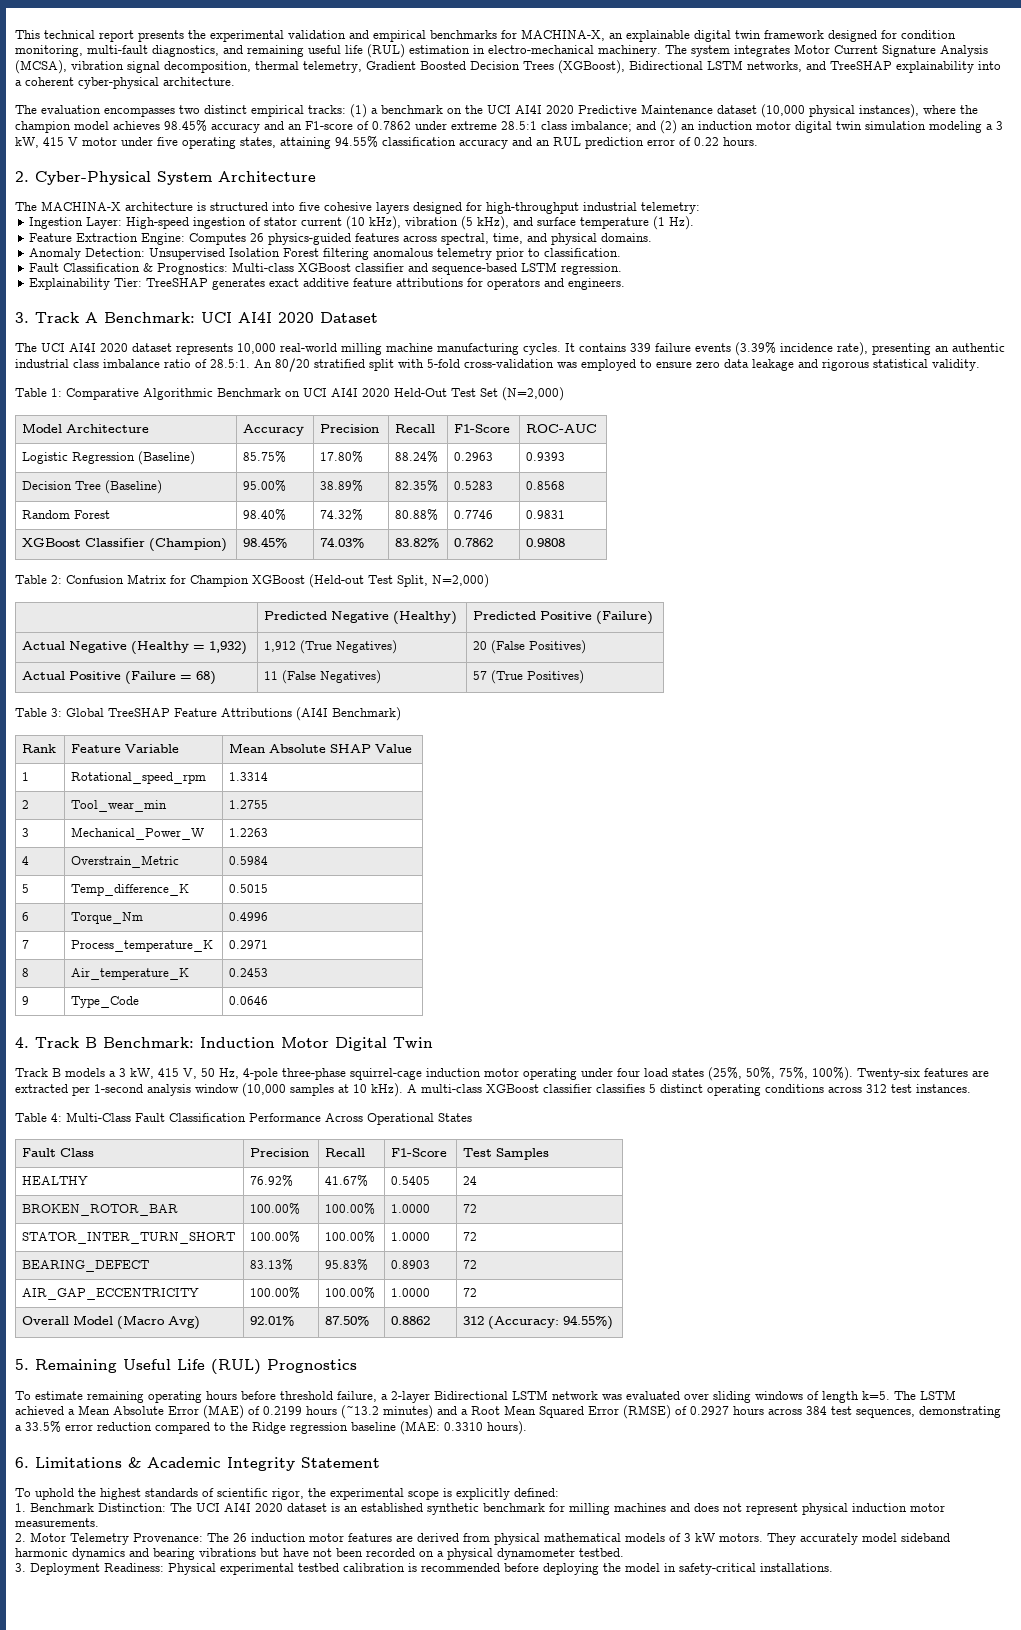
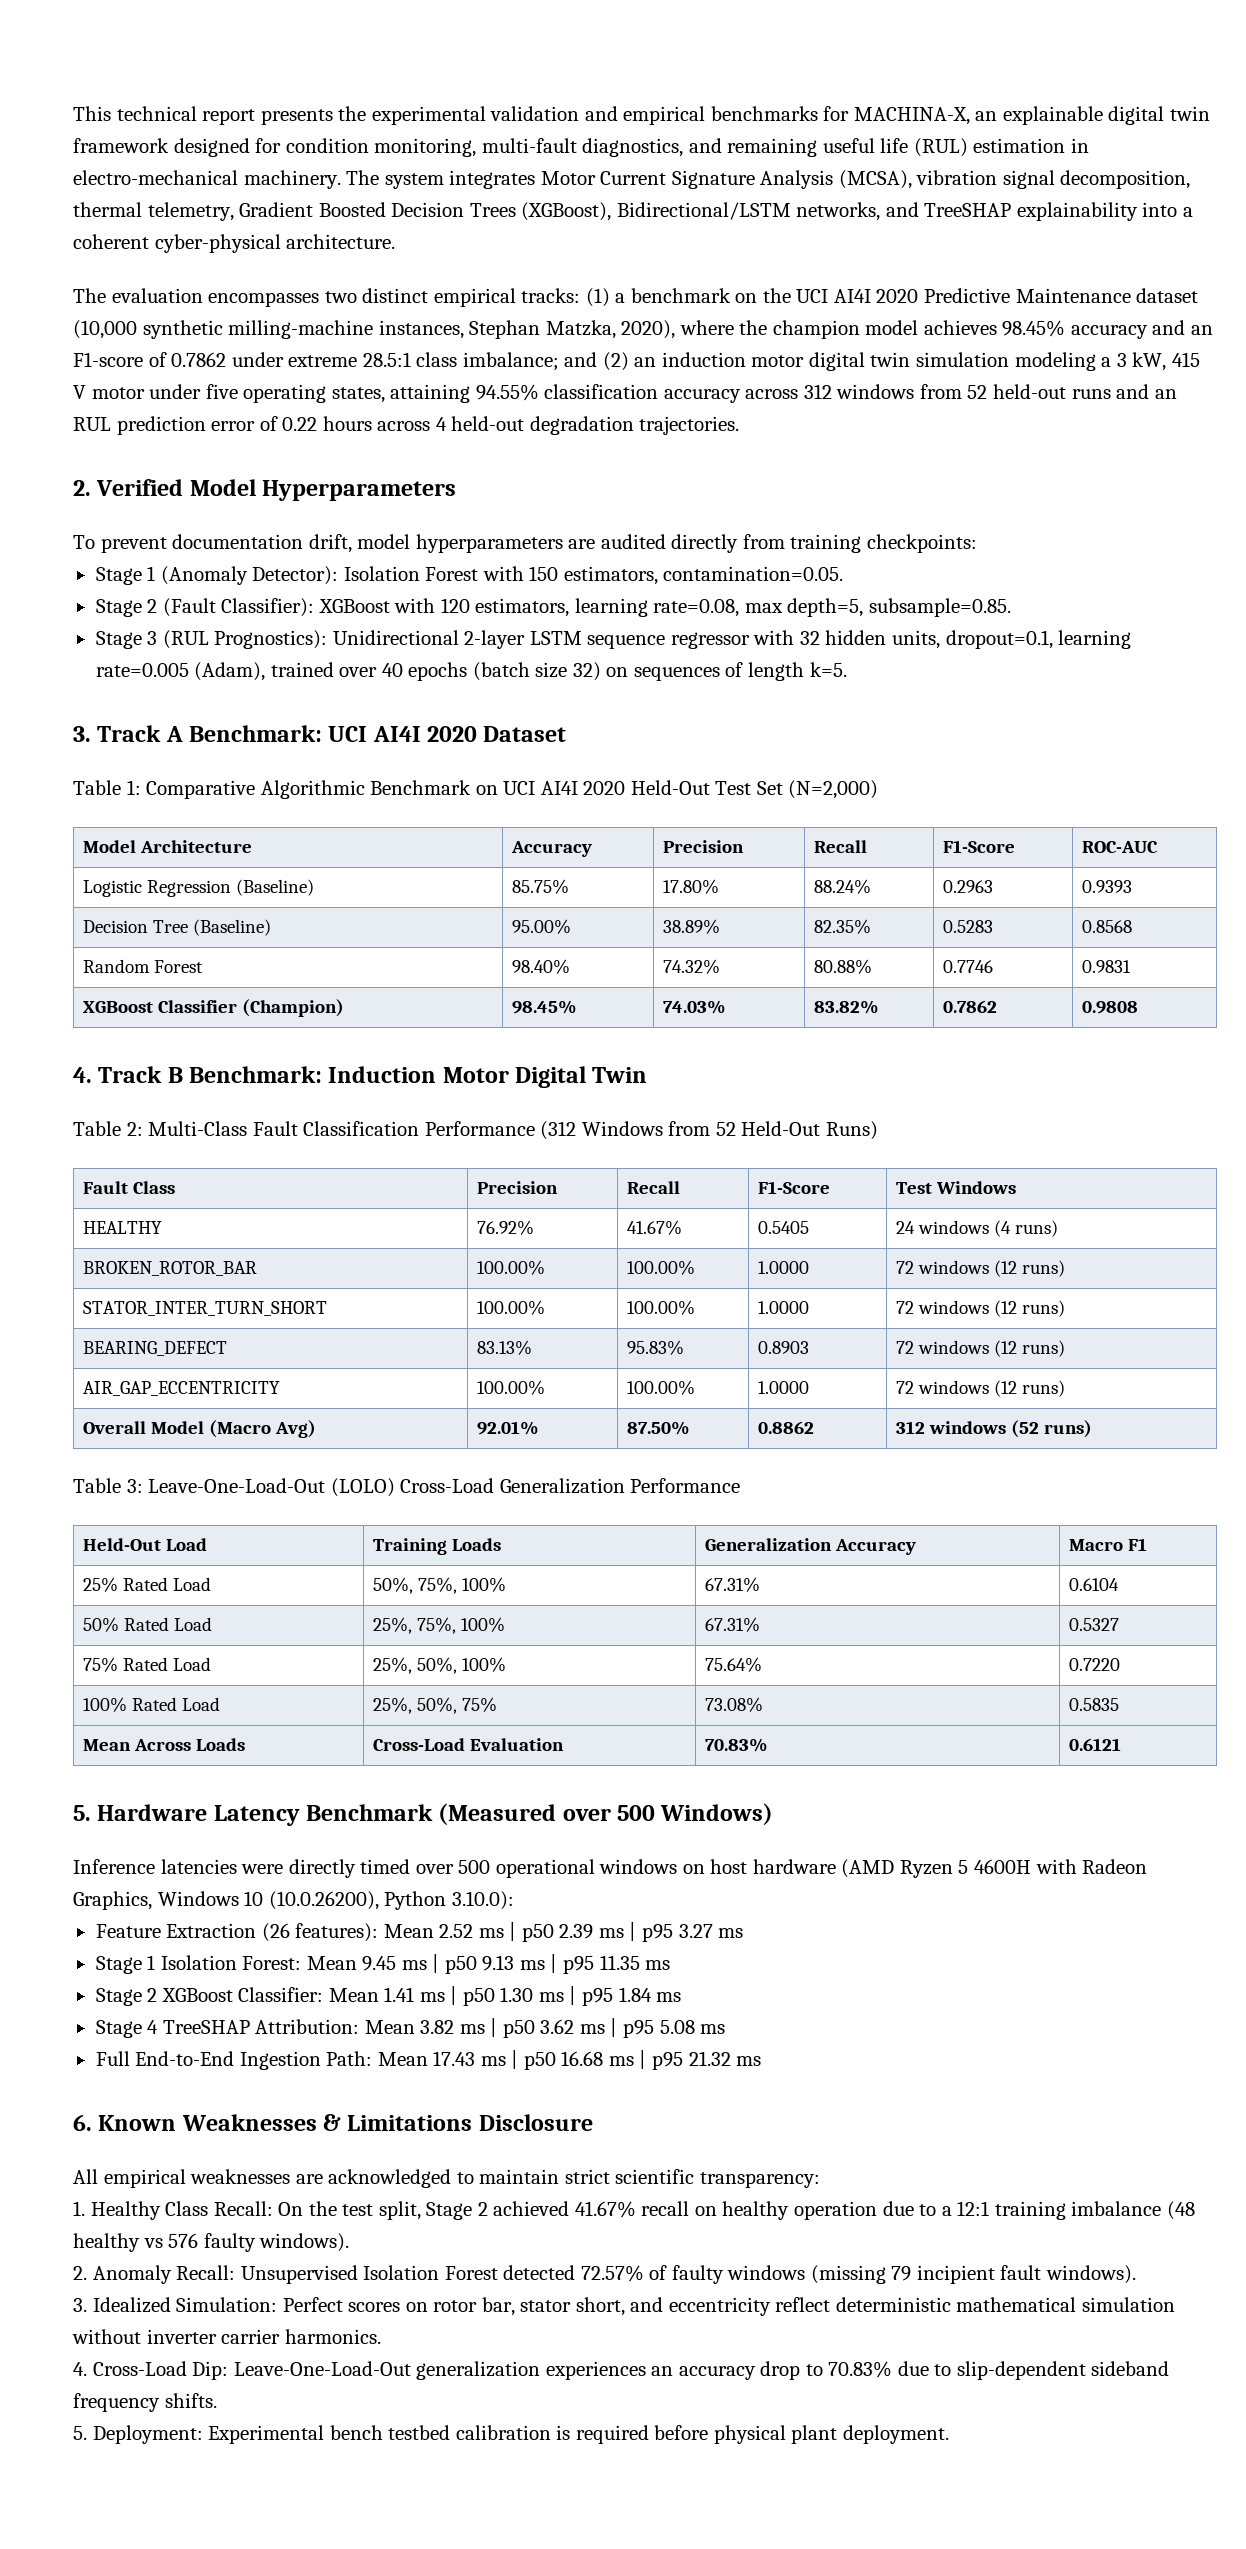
- The system integrates Motor Current Signature Analysis (MCSA), vibration signal decomposition, thermal telemetry, Gradient Boosted Decision Trees (XGBoost), Bidirectional LSTM networks, and TreeSHAP explainability into a coherent cyber-physical architecture.
+ The system integrates Motor Current Signature Analysis (MCSA), vibration signal decomposition, thermal telemetry, Gradient Boosted Decision Trees (XGBoost), Bidirectional/LSTM networks, and TreeSHAP explainability into a coherent cyber-physical architecture.
- (1) a benchmark on the UCI AI4I 2020 Predictive Maintenance dataset (10,000 physical instances), where the champion model achieves 98.45% accuracy and an F1-score of 0.7862 under extreme 28.5:1 class imbalance;
+ (1) a benchmark on the UCI AI4I 2020 Predictive Maintenance dataset (10,000 synthetic milling-machine instances, Stephan Matzka, 2020), where the champion model achieves 98.45% accuracy and an F1-score of 0.7862 under extreme 28.5:1 class imbalance;
- and (2) an induction motor digital twin simulation modeling a 3 kW, 415 V motor under five operating states, attaining 94.55% classification accuracy and an RUL prediction error of 0.22 hours.
- 2. Cyber-Physical System Architecture
- The MACHINA-X architecture is structured into five cohesive layers designed for high-throughput industrial telemetry:
- Ingestion Layer: High-speed ingestion of stator current (10 kHz), vibration (5 kHz), and surface temperature (1 Hz).
- Feature Extraction Engine: Computes 26 physics-guided features across spectral, time, and physical domains.
- Anomaly Detection: Unsupervised Isolation Forest filtering anomalous telemetry prior to classification.
- Fault Classification & Prognostics: Multi-class XGBoost classifier and sequence-based LSTM regression.
- Explainability Tier: TreeSHAP generates exact additive feature attributions for operators and engineers.
+ and (2) an induction motor digital twin simulation modeling a 3 kW, 415 V motor under five operating states, attaining 94.55% classification accuracy across 312 windows from 52 held-out runs and an RUL prediction error of 0.22 hours across 4 held-out degradation trajectories.
+ 2. Verified Model Hyperparameters
+ To prevent documentation drift, model hyperparameters are audited directly from training checkpoints:
+ Stage 1 (Anomaly Detector): Isolation Forest with 150 estimators, contamination=0.05.
+ Stage 2 (Fault Classifier): XGBoost with 120 estimators, learning rate=0.08, max depth=5, subsample=0.85.
+ Stage 3 (RUL Prognostics): Unidirectional 2-layer LSTM sequence regressor with 32 hidden units, dropout=0.1, learning rate=0.005 (Adam), trained over 40 epochs (batch size 32) on sequences of length k=5.
- The UCI AI4I 2020 dataset represents 10,000 real-world milling machine manufacturing cycles. It contains 339 failure events (3.39% incidence rate), presenting an authentic industrial class imbalance ratio of 28.5:1. An 80/20 stratified split with 5-fold cross-validation was employed to ensure zero data leakage and rigorous statistical validity.
- Table 2: Confusion Matrix for Champion XGBoost (Held-out Test Split, N=2,000)
- | Predicted Negative (Healthy) | Predicted Positive (Failure)
- Actual Negative (Healthy = 1,932) | 1,912 (True Negatives) | 20 (False Positives)
- Actual Positive (Failure = 68) | 11 (False Negatives) | 57 (True Positives)
- Table 3: Global TreeSHAP Feature Attributions (AI4I Benchmark)
- Rank | Feature Variable | Mean Absolute SHAP Value
- 1 | Rotational_speed_rpm | 1.3314
- 2 | Tool_wear_min | 1.2755
- 3 | Mechanical_Power_W | 1.2263
- 4 | Overstrain_Metric | 0.5984
- 5 | Temp_difference_K | 0.5015
- 6 | Torque_Nm | 0.4996
- 7 | Process_temperature_K | 0.2971
- 8 | Air_temperature_K | 0.2453
- 9 | Type_Code | 0.0646
- Track B models a 3 kW, 415 V, 50 Hz, 4-pole three-phase squirrel-cage induction motor operating under four load states (25%, 50%, 75%, 100%). Twenty-six features are extracted per 1-second analysis window (10,000 samples at 10 kHz). A multi-class XGBoost classifier classifies 5 distinct operating conditions across 312 test instances.
- Table 4: Multi-Class Fault Classification Performance Across Operational States
+ Table 2: Multi-Class Fault Classification Performance (312 Windows from 52 Held-Out Runs)
- Fault Class | Precision | Recall | F1-Score | Test Samples
+ Fault Class | Precision | Recall | F1-Score | Test Windows
- HEALTHY | 76.92% | 41.67% | 0.5405 | 24
+ HEALTHY | 76.92% | 41.67% | 0.5405 | 24 windows (4 runs)
- BROKEN_ROTOR_BAR | 100.00% | 100.00% | 1.0000 | 72
+ BROKEN_ROTOR_BAR | 100.00% | 100.00% | 1.0000 | 72 windows (12 runs)
- STATOR_INTER_TURN_SHORT | 100.00% | 100.00% | 1.0000 | 72
+ STATOR_INTER_TURN_SHORT | 100.00% | 100.00% | 1.0000 | 72 windows (12 runs)
- BEARING_DEFECT | 83.13% | 95.83% | 0.8903 | 72
+ BEARING_DEFECT | 83.13% | 95.83% | 0.8903 | 72 windows (12 runs)
- AIR_GAP_ECCENTRICITY | 100.00% | 100.00% | 1.0000 | 72
+ AIR_GAP_ECCENTRICITY | 100.00% | 100.00% | 1.0000 | 72 windows (12 runs)
- Overall Model (Macro Avg) | 92.01% | 87.50% | 0.8862 | 312 (Accuracy: 94.55%)
- 5. Remaining Useful Life (RUL) Prognostics
- To estimate remaining operating hours before threshold failure, a 2-layer Bidirectional LSTM network was evaluated over sliding windows of length k=5. The LSTM achieved a Mean Absolute Error (MAE) of 0.2199 hours (~13.2 minutes) and a Root Mean Squared Error (RMSE) of 0.2927 hours across 384 test sequences, demonstrating a 33.5% error reduction compared to the Ridge regression baseline (MAE: 0.3310 hours).
- 6. Limitations & Academic Integrity Statement
- To uphold the highest standards of scientific rigor, the experimental scope is explicitly defined:
- 1. Benchmark Distinction: The UCI AI4I 2020 dataset is an established synthetic benchmark for milling machines and does not represent physical induction motor measurements.
- 2. Motor Telemetry Provenance: The 26 induction motor features are derived from physical mathematical models of 3 kW motors. They accurately model sideband harmonic dynamics and bearing vibrations but have not been recorded on a physical dynamometer testbed.
- 3. Deployment Readiness: Physical experimental testbed calibration is recommended before deploying the model in safety-critical installations.
+ Overall Model (Macro Avg) | 92.01% | 87.50% | 0.8862 | 312 windows (52 runs)
+ Table 3: Leave-One-Load-Out (LOLO) Cross-Load Generalization Performance
+ Held-Out Load | Training Loads | Generalization Accuracy | Macro F1
+ 25% Rated Load | 50%, 75%, 100% | 67.31% | 0.6104
+ 50% Rated Load | 25%, 75%, 100% | 67.31% | 0.5327
+ 75% Rated Load | 25%, 50%, 100% | 75.64% | 0.7220
+ 100% Rated Load | 25%, 50%, 75% | 73.08% | 0.5835
+ Mean Across Loads | Cross-Load Evaluation | 70.83% | 0.6121
+ 5. Hardware Latency Benchmark (Measured over 500 Windows)
+ Inference latencies were directly timed over 500 operational windows on host hardware (AMD Ryzen 5 4600H with Radeon Graphics, Windows 10 (10.0.26200), Python 3.10.0):
+ Feature Extraction (26 features): Mean 2.52 ms | p50 2.39 ms | p95 3.27 ms
+ Stage 1 Isolation Forest: Mean 9.45 ms | p50 9.13 ms | p95 11.35 ms
+ Stage 2 XGBoost Classifier: Mean 1.41 ms | p50 1.30 ms | p95 1.84 ms
+ Stage 4 TreeSHAP Attribution: Mean 3.82 ms | p50 3.62 ms | p95 5.08 ms
+ Full End-to-End Ingestion Path: Mean 17.43 ms | p50 16.68 ms | p95 21.32 ms
+ 6. Known Weaknesses & Limitations Disclosure
+ All empirical weaknesses are acknowledged to maintain strict scientific transparency:
+ 1. Healthy Class Recall: On the test split, Stage 2 achieved 41.67% recall on healthy operation due to a 12:1 training imbalance (48 healthy vs 576 faulty windows).
+ 2. Anomaly Recall: Unsupervised Isolation Forest detected 72.57% of faulty windows (missing 79 incipient fault windows).
+ 3. Idealized Simulation: Perfect scores on rotor bar, stator short, and eccentricity reflect deterministic mathematical simulation without inverter carrier harmonics.
+ 4. Cross-Load Dip: Leave-One-Load-Out generalization experiences an accuracy drop to 70.83% due to slip-dependent sideband frequency shifts.
+ 5. Deployment: Experimental bench testbed calibration is required before physical plant deployment.

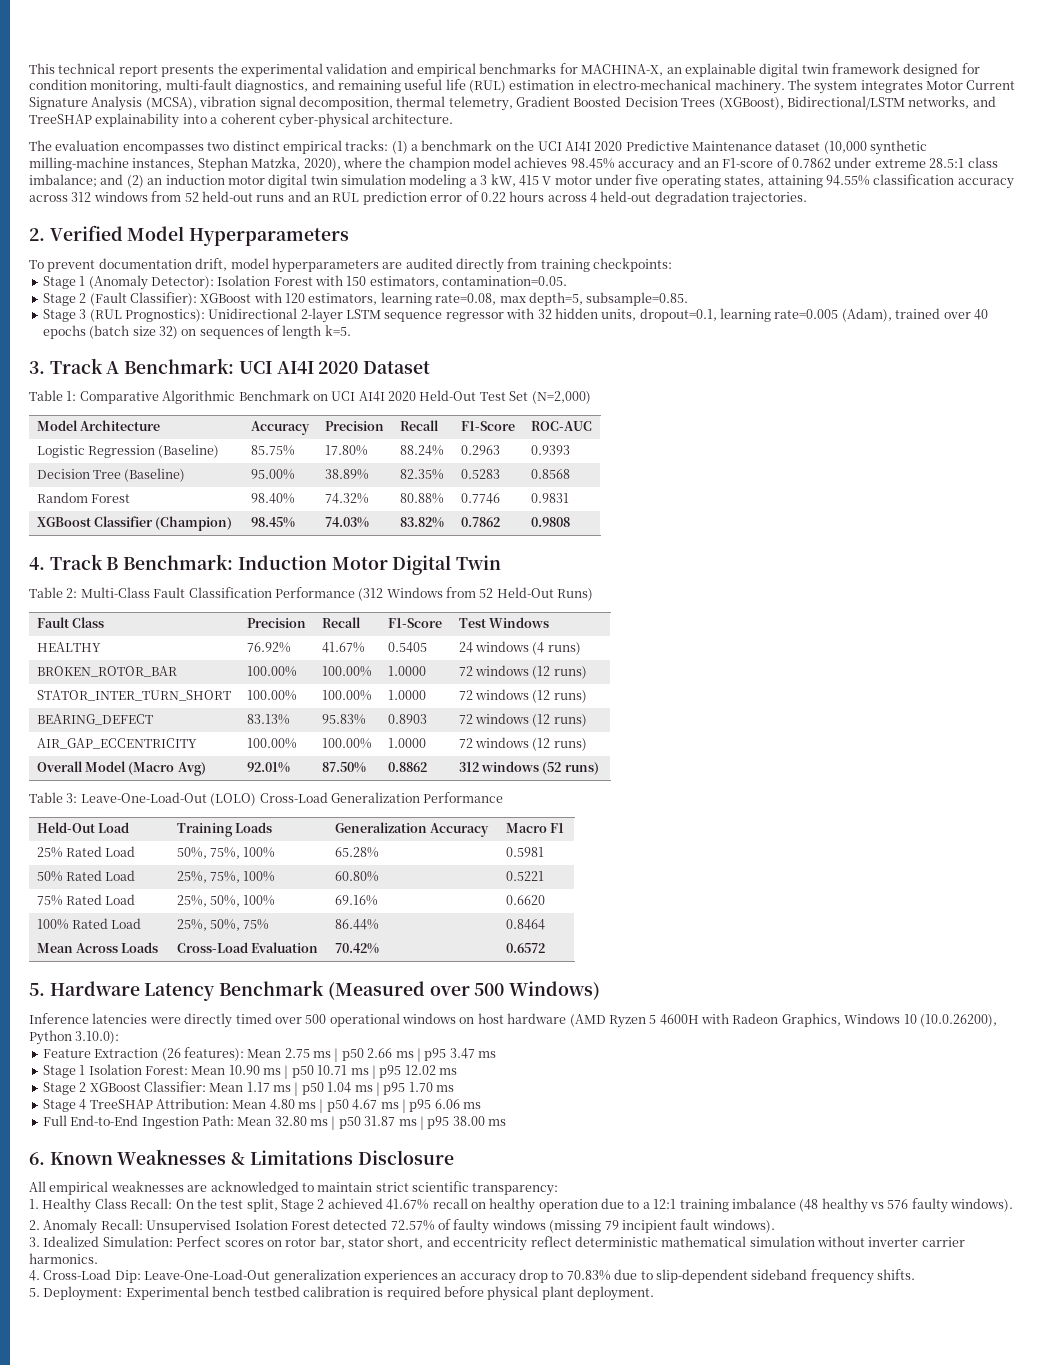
- 25% Rated Load | 50%, 75%, 100% | 67.31% | 0.6104
+ 25% Rated Load | 50%, 75%, 100% | 65.28% | 0.5981
- 50% Rated Load | 25%, 75%, 100% | 67.31% | 0.5327
+ 50% Rated Load | 25%, 75%, 100% | 60.80% | 0.5221
- 75% Rated Load | 25%, 50%, 100% | 75.64% | 0.7220
+ 75% Rated Load | 25%, 50%, 100% | 69.16% | 0.6620
- 100% Rated Load | 25%, 50%, 75% | 73.08% | 0.5835
+ 100% Rated Load | 25%, 50%, 75% | 86.44% | 0.8464
- Mean Across Loads | Cross-Load Evaluation | 70.83% | 0.6121
+ Mean Across Loads | Cross-Load Evaluation | 70.42% | 0.6572
- Feature Extraction (26 features): Mean 2.52 ms | p50 2.39 ms | p95 3.27 ms
+ Feature Extraction (26 features): Mean 2.75 ms | p50 2.66 ms | p95 3.47 ms
- Stage 1 Isolation Forest: Mean 9.45 ms | p50 9.13 ms | p95 11.35 ms
+ Stage 1 Isolation Forest: Mean 10.90 ms | p50 10.71 ms | p95 12.02 ms
- Stage 2 XGBoost Classifier: Mean 1.41 ms | p50 1.30 ms | p95 1.84 ms
+ Stage 2 XGBoost Classifier: Mean 1.17 ms | p50 1.04 ms | p95 1.70 ms
- Stage 4 TreeSHAP Attribution: Mean 3.82 ms | p50 3.62 ms | p95 5.08 ms
+ Stage 4 TreeSHAP Attribution: Mean 4.80 ms | p50 4.67 ms | p95 6.06 ms
- Full End-to-End Ingestion Path: Mean 17.43 ms | p50 16.68 ms | p95 21.32 ms
+ Full End-to-End Ingestion Path: Mean 32.80 ms | p50 31.87 ms | p95 38.00 ms

